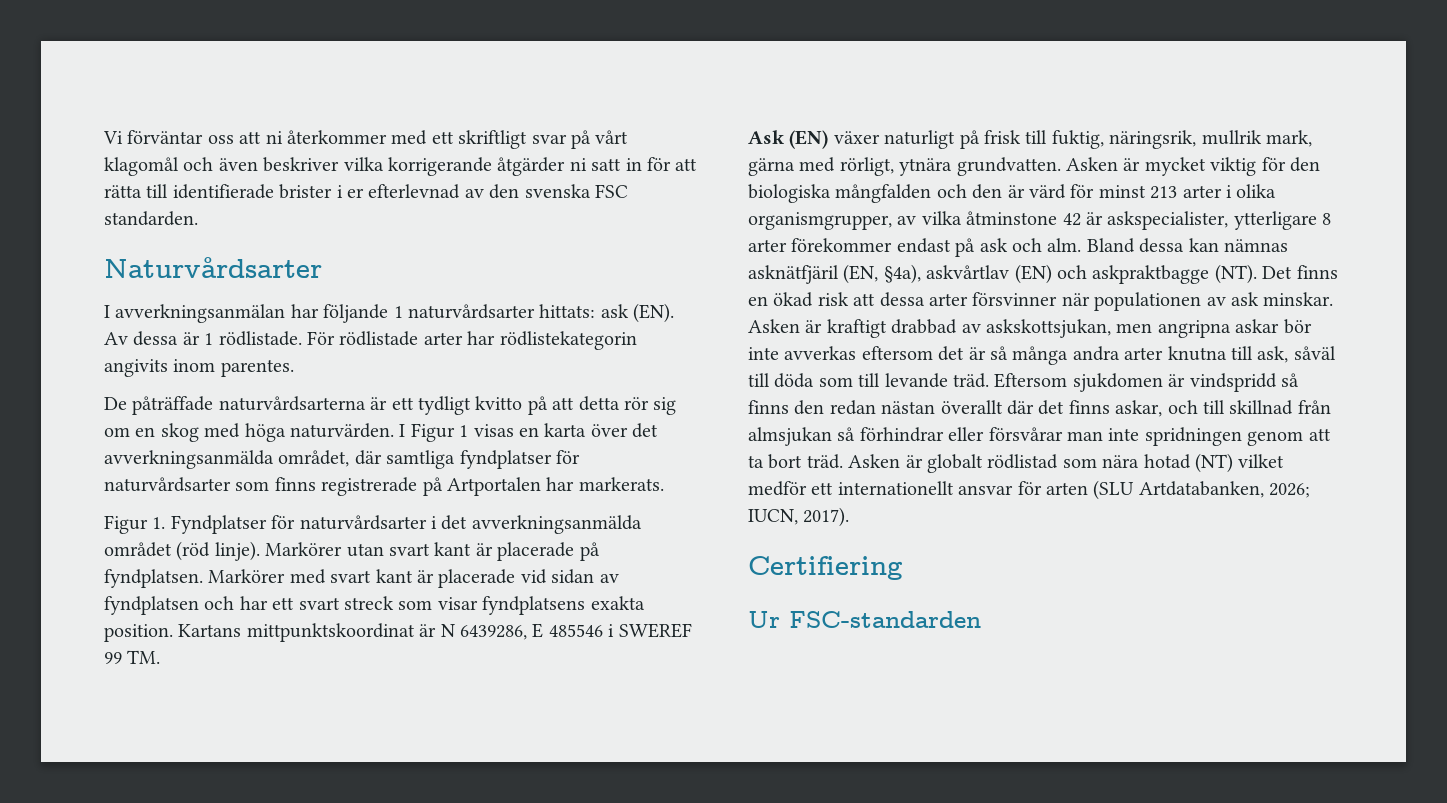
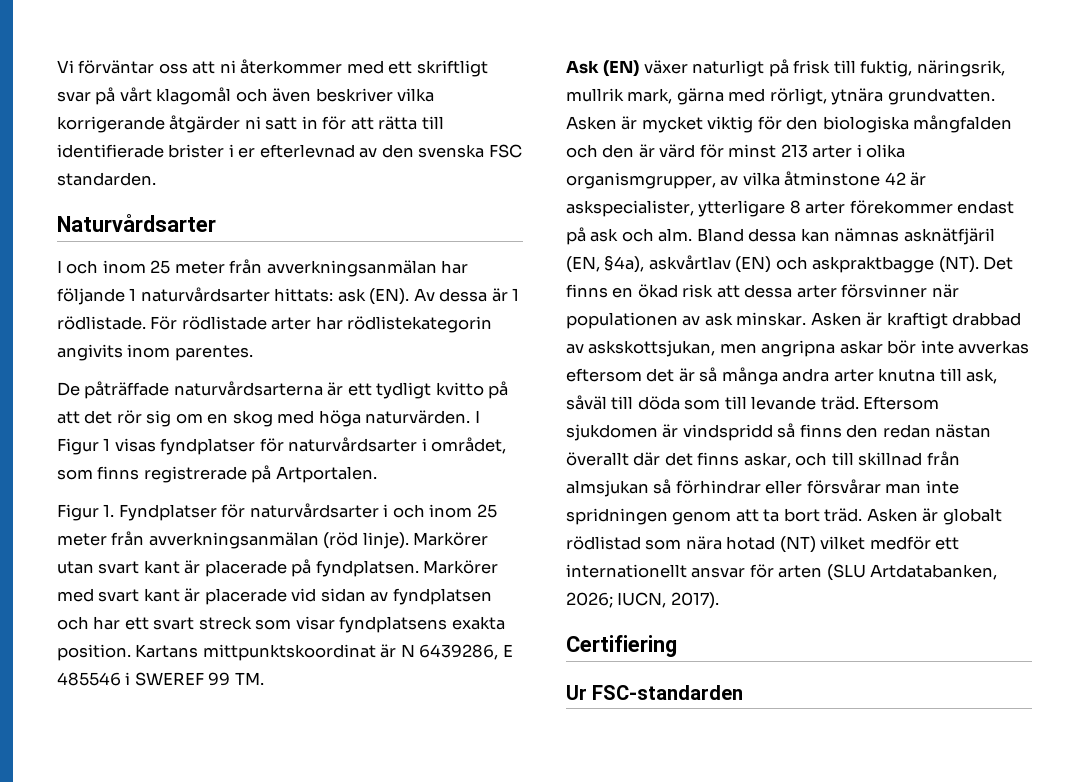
- I avverkningsanmälan har följande 1 naturvårdsarter hittats: ask (EN). Av dessa är 1 rödlistade.
+ I och inom 25 meter från avverkningsanmälan har följande 1 naturvårdsarter hittats: ask (EN). Av dessa är 1 rödlistade.
- De påträffade naturvårdsarterna är ett tydligt kvitto på att detta rör sig om en skog med höga naturvärden.
+ De påträffade naturvårdsarterna är ett tydligt kvitto på att det rör sig om en skog med höga naturvärden.
- I Figur 1 visas en karta över det avverkningsanmälda området, där samtliga fyndplatser för naturvårdsarter som finns registrerade på Artportalen har markerats.
+ I Figur 1 visas fyndplatser för naturvårdsarter i området, som finns registrerade på Artportalen.
- Figur 1. Fyndplatser för naturvårdsarter i det avverkningsanmälda området (röd linje).
+ Figur 1. Fyndplatser för naturvårdsarter i och inom 25 meter från avverkningsanmälan (röd linje).

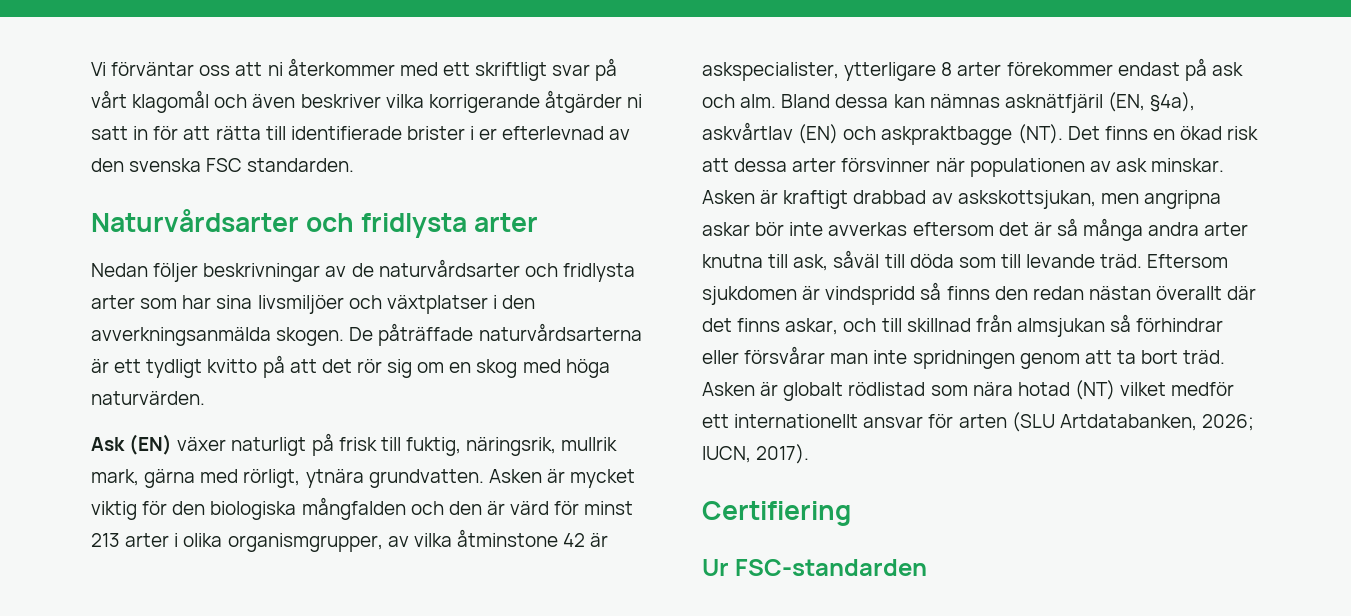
- Naturvårdsarter
- I och inom 25 meter från avverkningsanmälan har följande 1 naturvårdsarter hittats: ask (EN). Av dessa är 1 rödlistade. För rödlistade arter har rödlistekategorin angivits inom parentes.
- De påträffade naturvårdsarterna är ett tydligt kvitto på att det rör sig om en skog med höga naturvärden. I Figur 1 visas fyndplatser för naturvårdsarter i området, som finns registrerade på Artportalen.
- Figur 1. Fyndplatser för naturvårdsarter i och inom 25 meter från avverkningsanmälan (röd linje). Markörer utan svart kant är placerade på fyndplatsen. Markörer med svart kant är placerade vid sidan av fyndplatsen och har ett svart streck som visar fyndplatsens exakta position. Kartans mittpunktskoordinat är N 6439286, E 485546 i SWEREF 99 TM.
+ Naturvårdsarter och fridlysta arter
+ Nedan följer beskrivningar av de naturvårdsarter och fridlysta arter som har sina livsmiljöer och växtplatser i den avverkningsanmälda skogen. De påträffade naturvårdsarterna är ett tydligt kvitto på att det rör sig om en skog med höga naturvärden.

